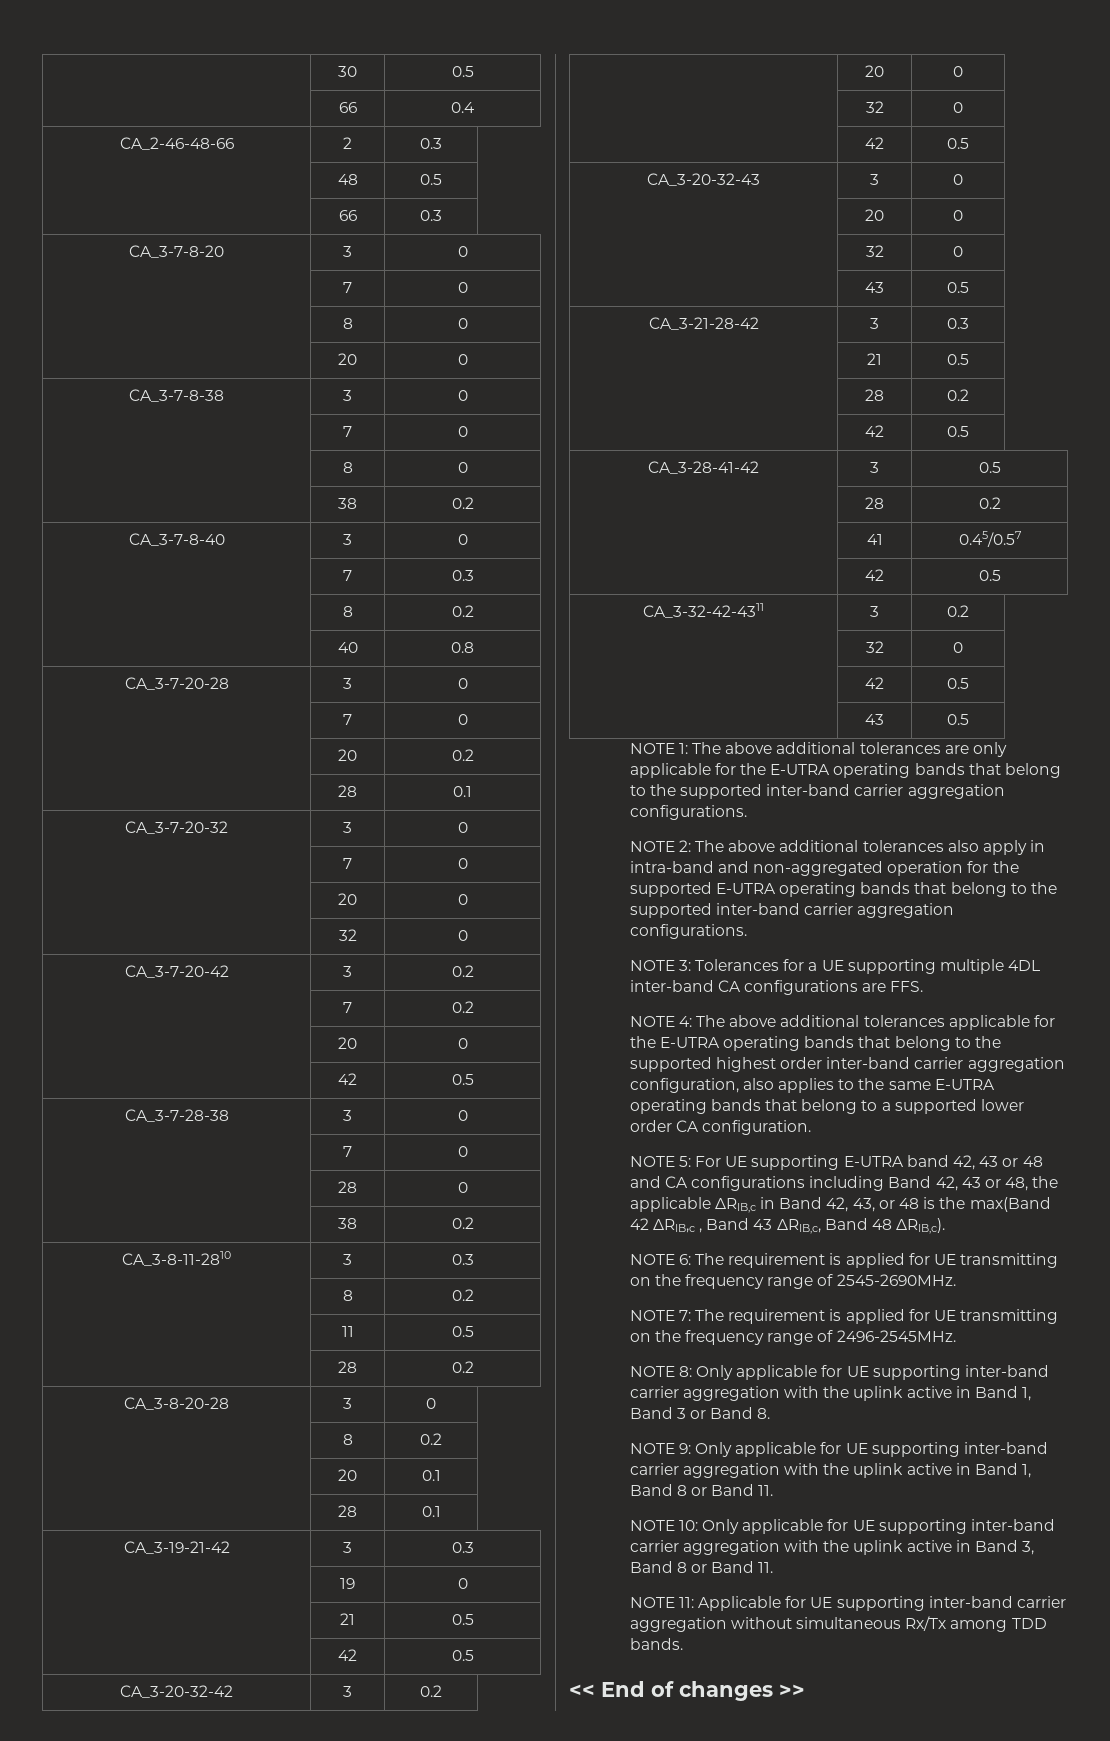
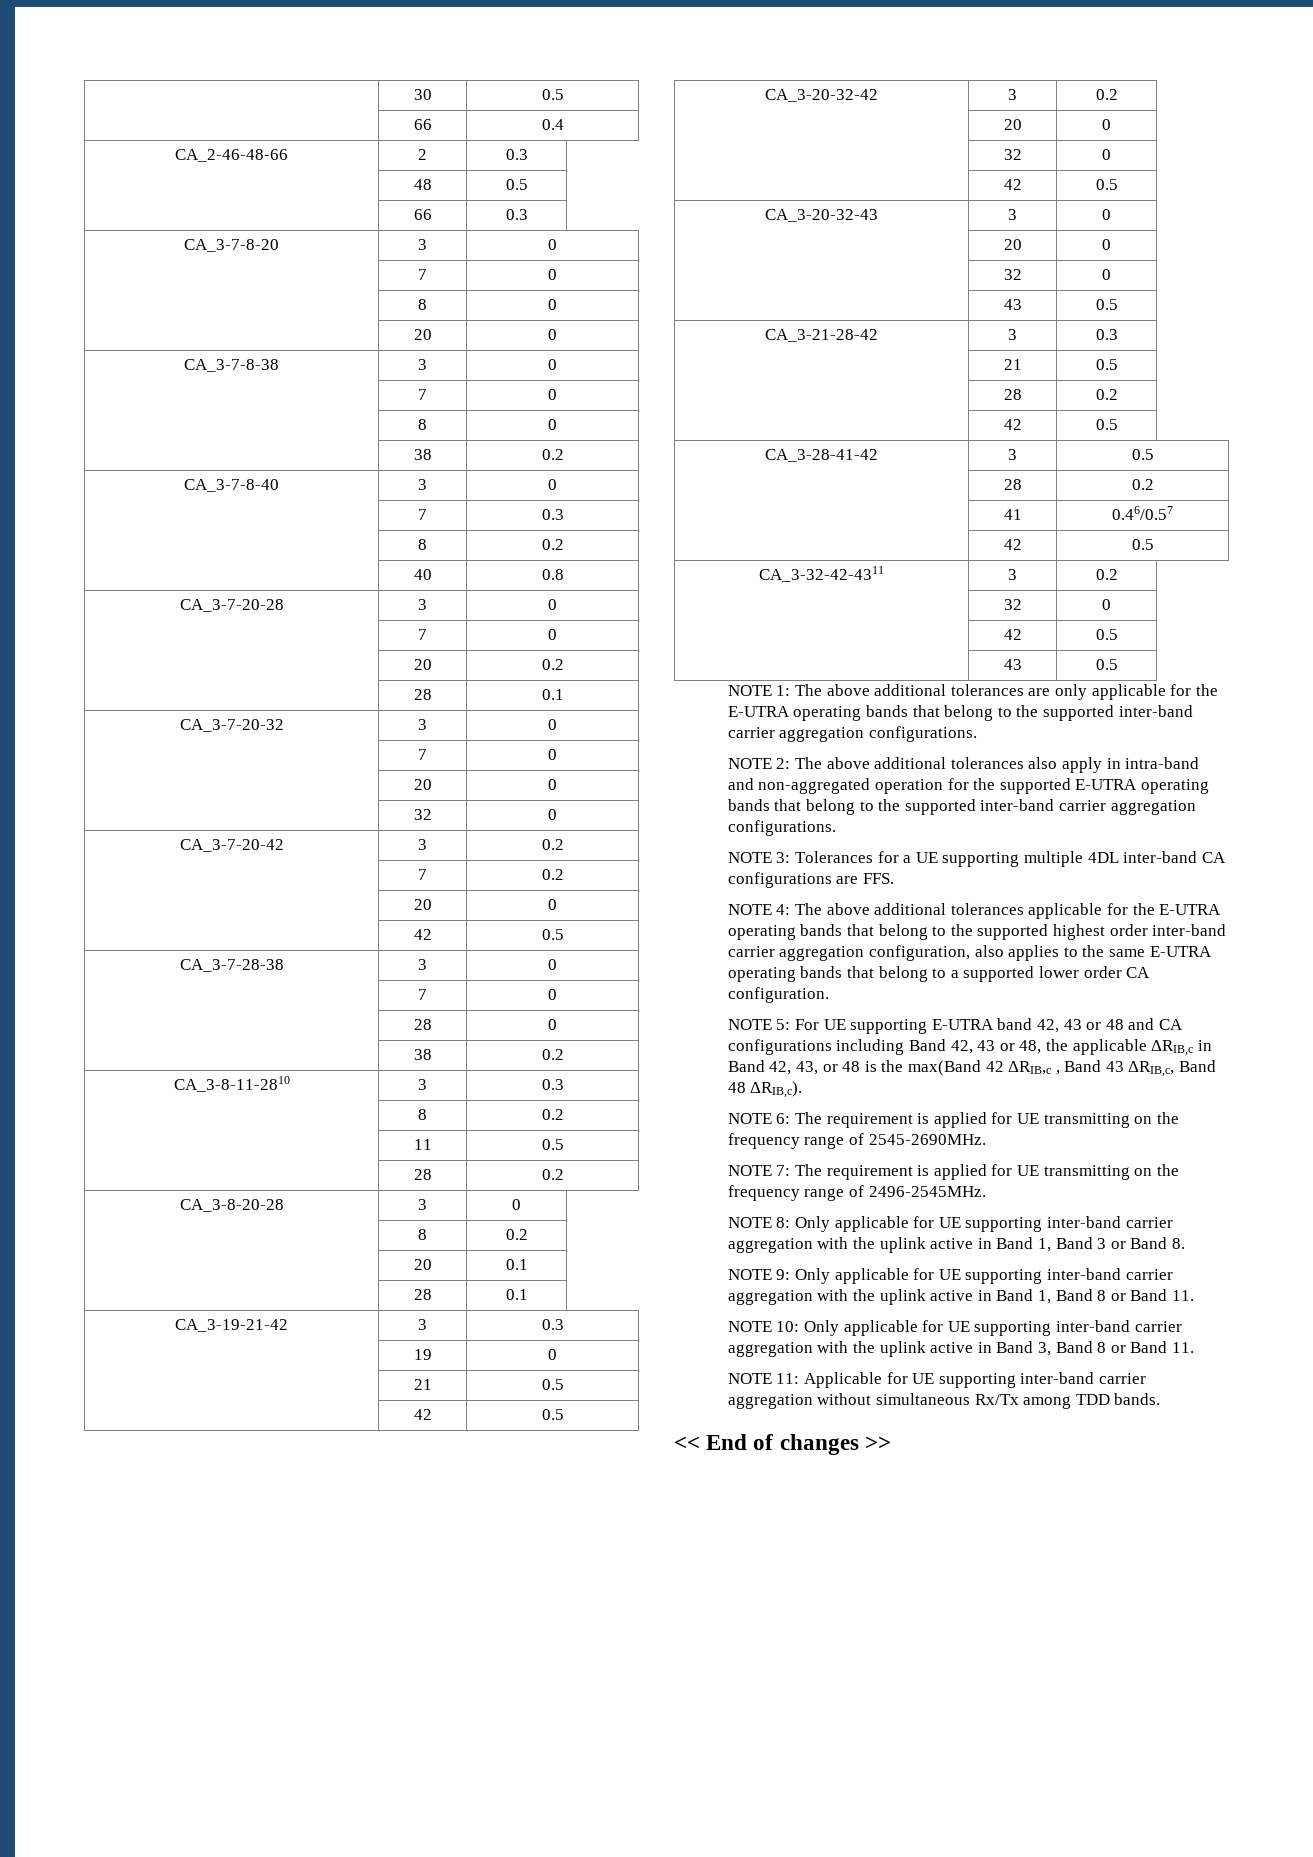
- | 41 | 0.45/0.57
+ | 41 | 0.46/0.57

